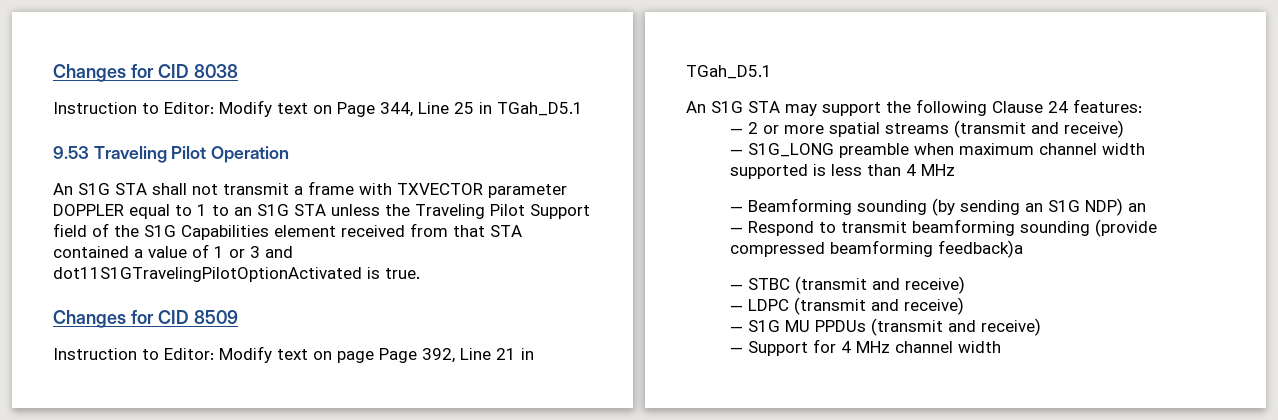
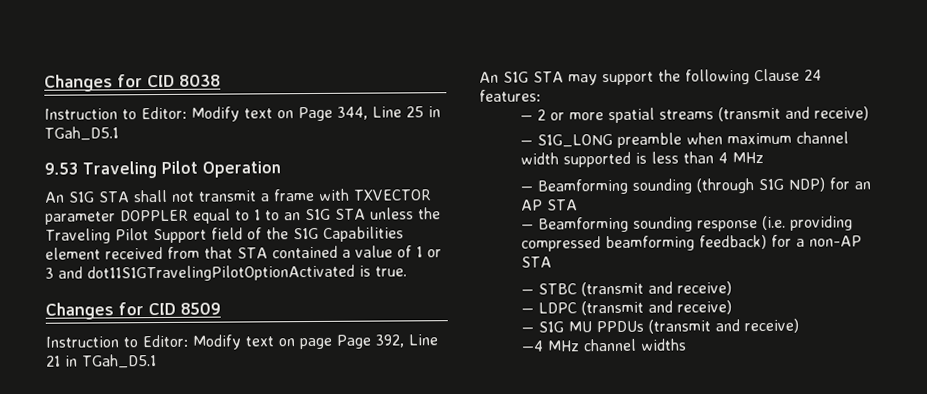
- — Beamforming sounding (by sending an S1G NDP) an
- — Respond to transmit beamforming sounding (provide compressed beamforming feedback)a
+ — Beamforming sounding (through S1G NDP) for an AP STA
+ — Beamforming sounding response (i.e. providing compressed beamforming feedback) for a non-AP STA
- — Support for 4 MHz channel width
+ —4 MHz channel widths

